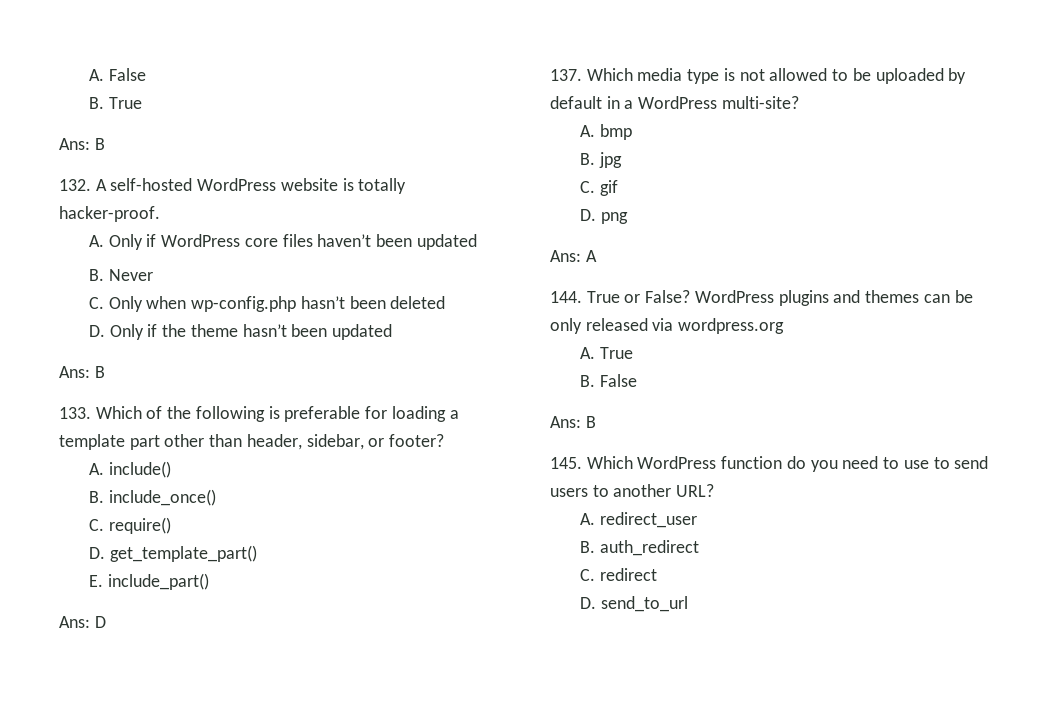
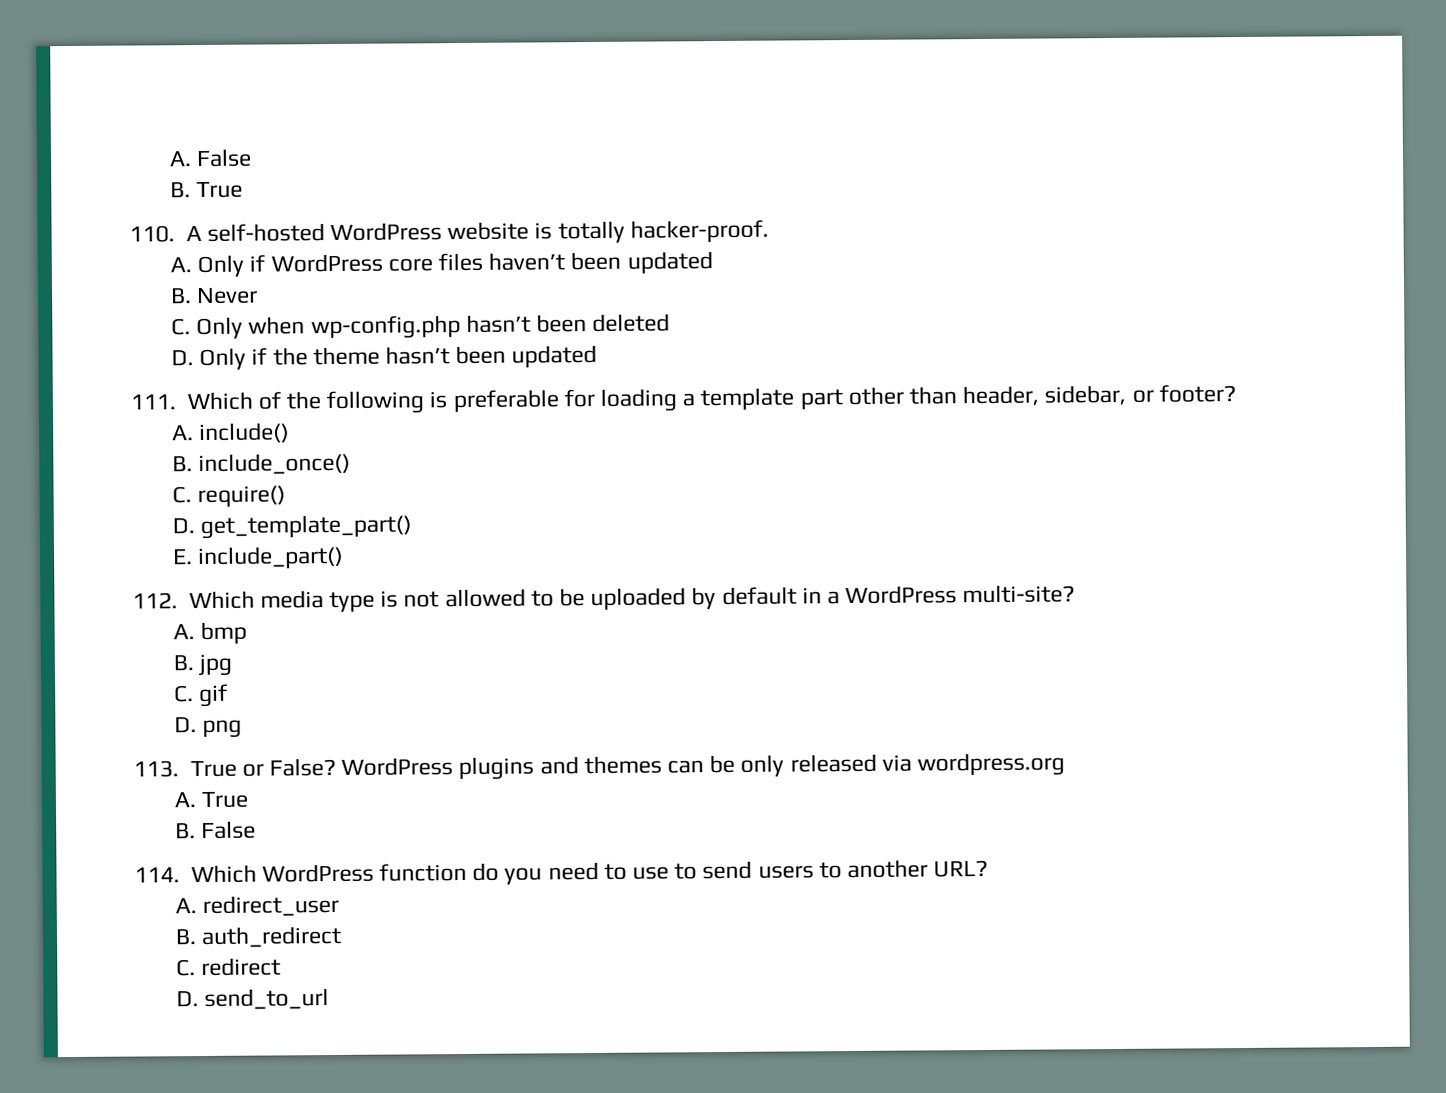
  B. True
- Ans: B
- 132. A self-hosted WordPress website is totally hacker-proof.
+ 110. A self-hosted WordPress website is totally hacker-proof.
  D. Only if the theme hasn’t been updated
- Ans: B
- 133. Which of the following is preferable for loading a template part other than header, sidebar, or footer?
+ 111. Which of the following is preferable for loading a template part other than header, sidebar, or footer?
- Ans: D
- 137. Which media type is not allowed to be uploaded by default in a WordPress multi-site?
+ 112. Which media type is not allowed to be uploaded by default in a WordPress multi-site?
- Ans: A
- 144. True or False?
+ 113. True or False?
  B. False
- Ans: B
- 145. Which WordPress function do you need to use to send users to another URL?
+ 114. Which WordPress function do you need to use to send users to another URL?

